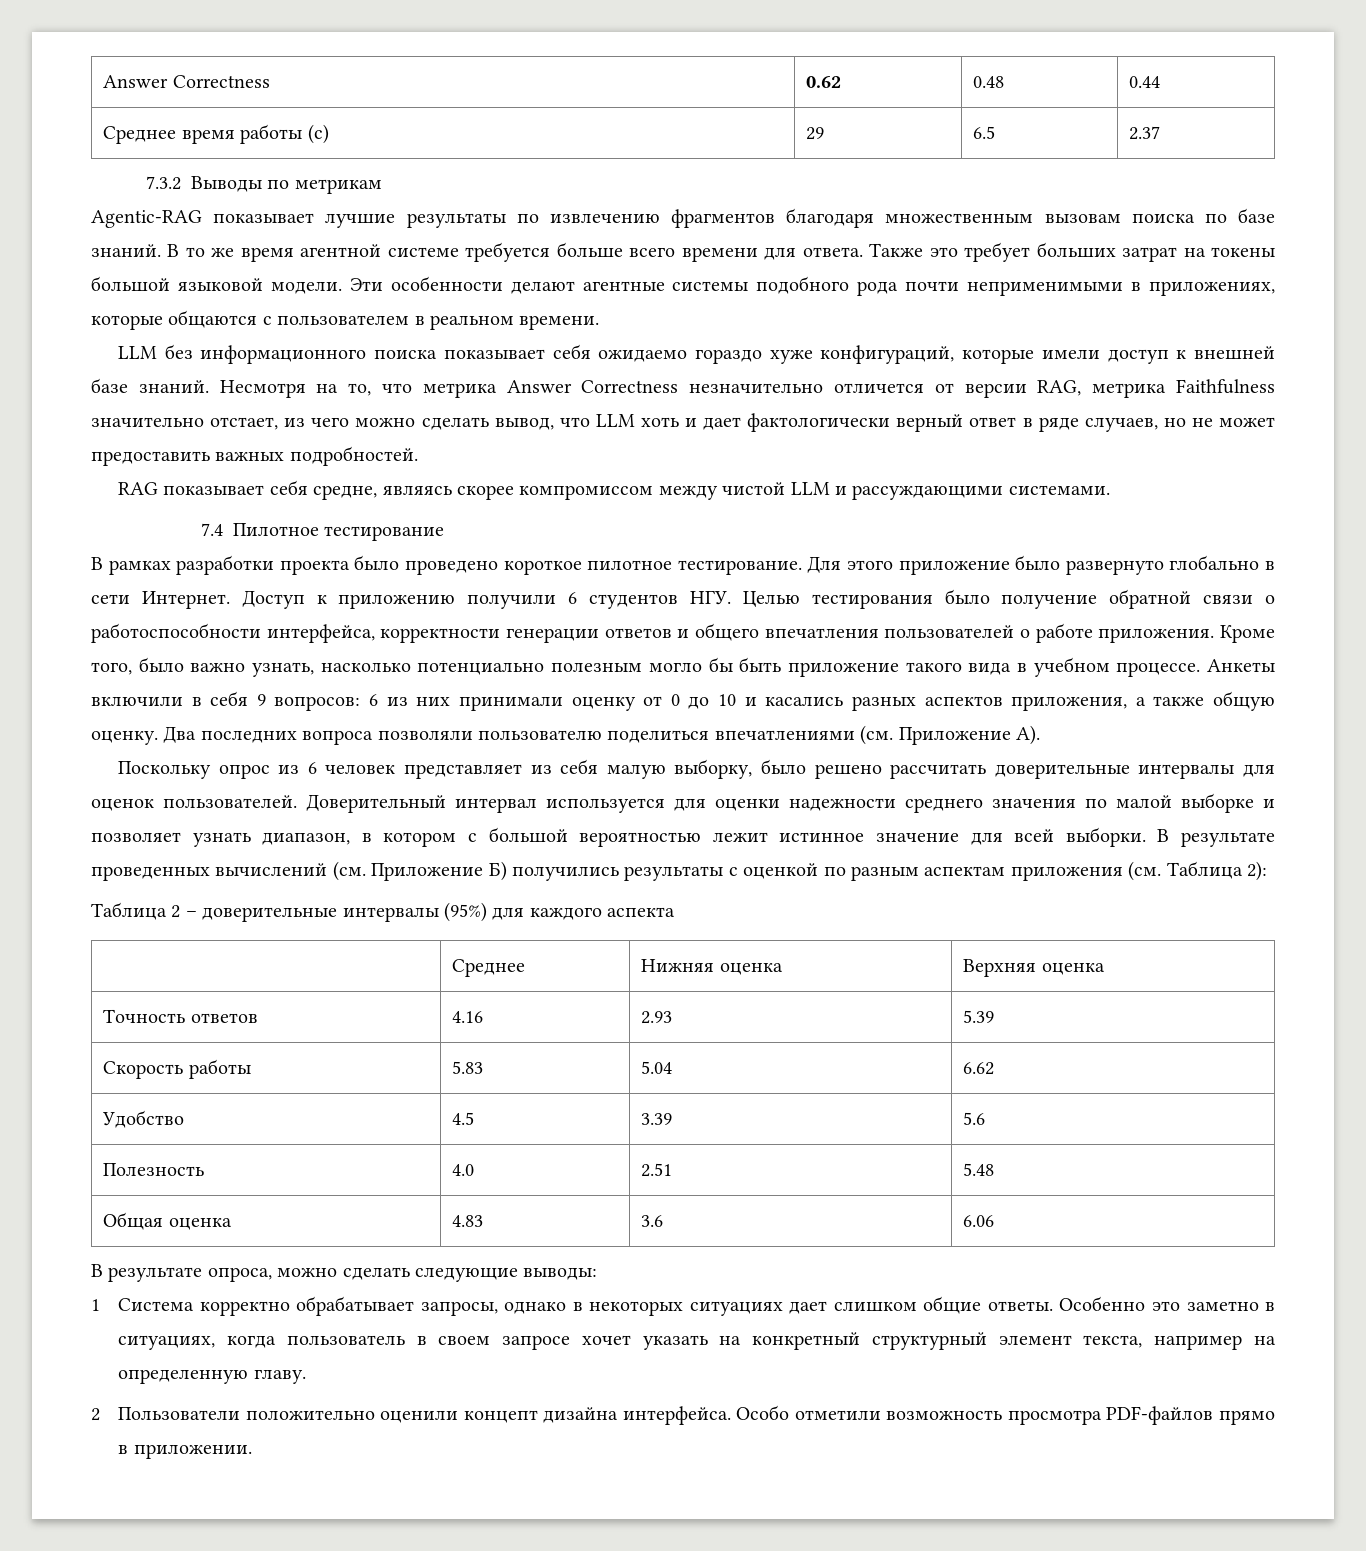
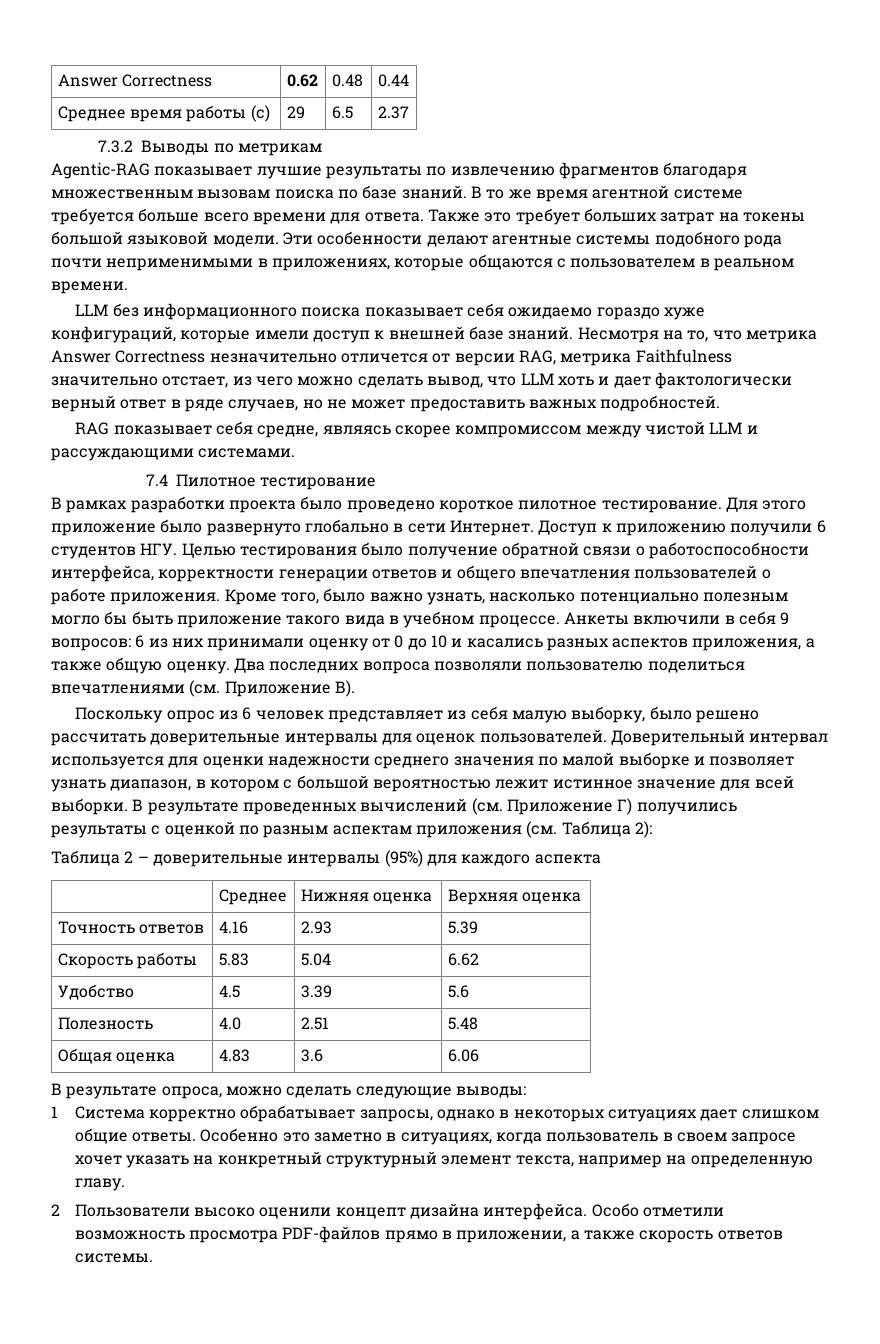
- Два последних вопроса позволяли пользователю поделиться впечатлениями (см. Приложение А).
+ Два последних вопроса позволяли пользователю поделиться впечатлениями (см. Приложение В).
- В результате проведенных вычислений (см. Приложение Б) получились результаты с оценкой по разным аспектам приложения (см. Таблица 2):
+ В результате проведенных вычислений (см. Приложение Г) получились результаты с оценкой по разным аспектам приложения (см. Таблица 2):
- 2 Пользователи положительно оценили концепт дизайна интерфейса.
+ 2 Пользователи высоко оценили концепт дизайна интерфейса.
- Особо отметили возможность просмотра PDF-файлов прямо в приложении.
+ Особо отметили возможность просмотра PDF-файлов прямо в приложении, а также скорость ответов системы.

